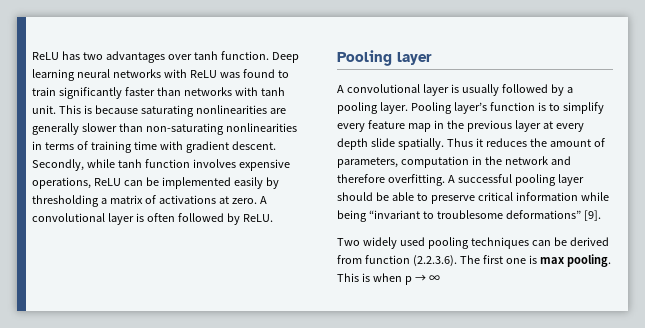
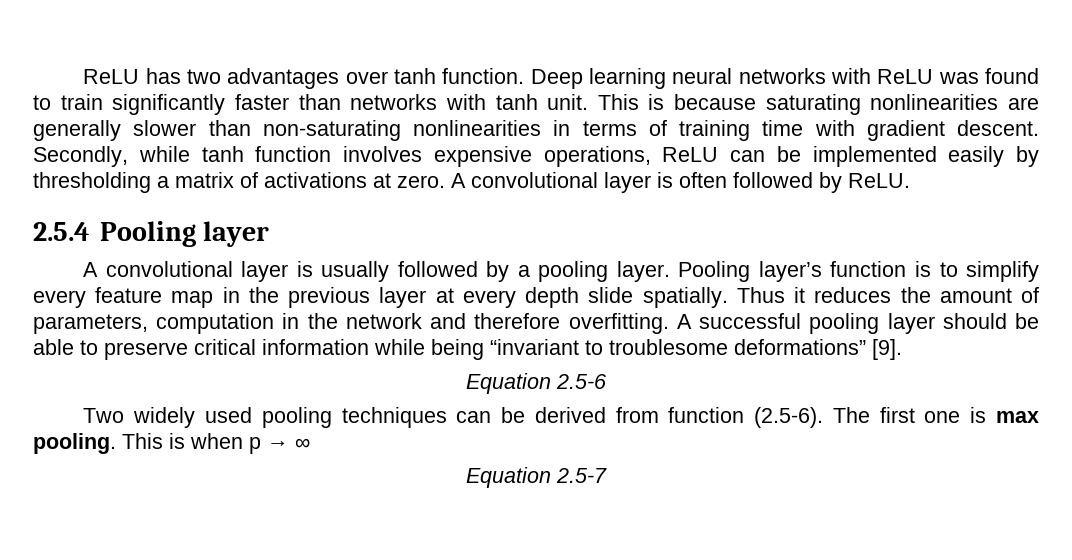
- Pooling layer
+ 2.5.4 Pooling layer
+ Equation 2.5-6
- Two widely used pooling techniques can be derived from function (2.2.3.6). The first one is max pooling.
+ Two widely used pooling techniques can be derived from function (2.5-6). The first one is max pooling.
+ Equation 2.5-7

